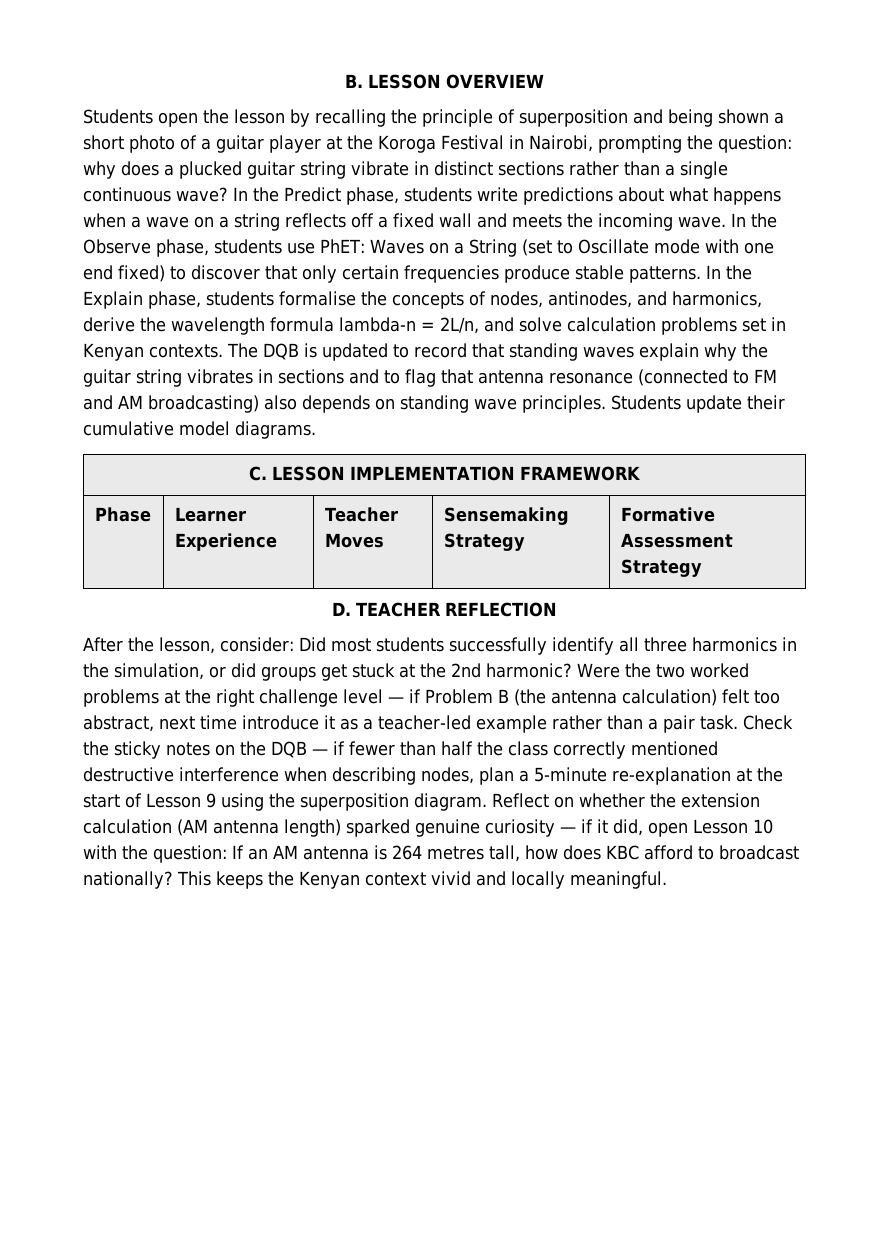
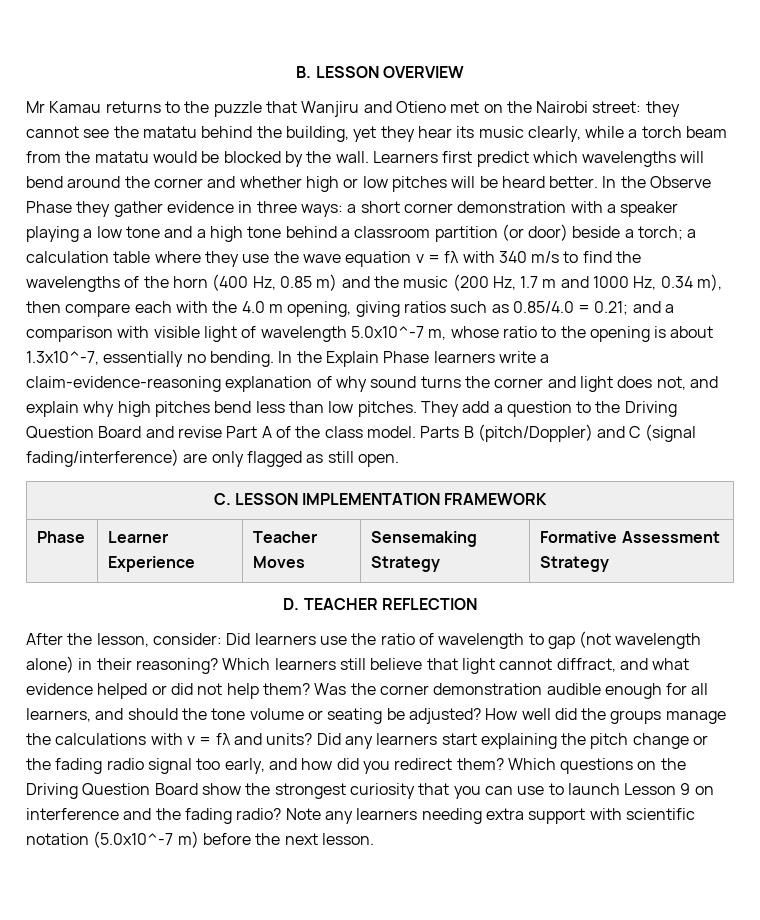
- Students open the lesson by recalling the principle of superposition and being shown a short photo of a guitar player at the Koroga Festival in Nairobi, prompting the question: why does a plucked guitar string vibrate in distinct sections rather than a single continuous wave? In the Predict phase, students write predictions about what happens when a wave on a string reflects off a fixed wall and meets the incoming wave. In the Observe phase, students use PhET: Waves on a String (set to Oscillate mode with one end fixed) to discover that only certain frequencies produce stable patterns. In the Explain phase, students formalise the concepts of nodes, antinodes, and harmonics, derive the wavelength formula lambda-n = 2L/n, and solve calculation problems set in Kenyan contexts. The DQB is updated to record that standing waves explain why the guitar string vibrates in sections and to flag that antenna resonance (connected to FM and AM broadcasting) also depends on standing wave principles. Students update their cumulative model diagrams.
+ Mr Kamau returns to the puzzle that Wanjiru and Otieno met on the Nairobi street: they cannot see the matatu behind the building, yet they hear its music clearly, while a torch beam from the matatu would be blocked by the wall. Learners first predict which wavelengths will bend around the corner and whether high or low pitches will be heard better. In the Observe Phase they gather evidence in three ways: a short corner demonstration with a speaker playing a low tone and a high tone behind a classroom partition (or door) beside a torch; a calculation table where they use the wave equation v = fλ with 340 m/s to find the wavelengths of the horn (400 Hz, 0.85 m) and the music (200 Hz, 1.7 m and 1000 Hz, 0.34 m), then compare each with the 4.0 m opening, giving ratios such as 0.85/4.0 = 0.21; and a comparison with visible light of wavelength 5.0x10^-7 m, whose ratio to the opening is about 1.3x10^-7, essentially no bending. In the Explain Phase learners write a claim-evidence-reasoning explanation of why sound turns the corner and light does not, and explain why high pitches bend less than low pitches. They add a question to the Driving Question Board and revise Part A of the class model. Parts B (pitch/Doppler) and C (signal fading/interference) are only flagged as still open.
- After the lesson, consider: Did most students successfully identify all three harmonics in the simulation, or did groups get stuck at the 2nd harmonic? Were the two worked problems at the right challenge level — if Problem B (the antenna calculation) felt too abstract, next time introduce it as a teacher-led example rather than a pair task. Check the sticky notes on the DQB — if fewer than half the class correctly mentioned destructive interference when describing nodes, plan a 5-minute re-explanation at the start of Lesson 9 using the superposition diagram. Reflect on whether the extension calculation (AM antenna length) sparked genuine curiosity — if it did, open Lesson 10 with the question: If an AM antenna is 264 metres tall, how does KBC afford to broadcast nationally? This keeps the Kenyan context vivid and locally meaningful.
+ After the lesson, consider: Did learners use the ratio of wavelength to gap (not wavelength alone) in their reasoning? Which learners still believe that light cannot diffract, and what evidence helped or did not help them? Was the corner demonstration audible enough for all learners, and should the tone volume or seating be adjusted? How well did the groups manage the calculations with v = fλ and units? Did any learners start explaining the pitch change or the fading radio signal too early, and how did you redirect them? Which questions on the Driving Question Board show the strongest curiosity that you can use to launch Lesson 9 on interference and the fading radio? Note any learners needing extra support with scientific notation (5.0x10^-7 m) before the next lesson.

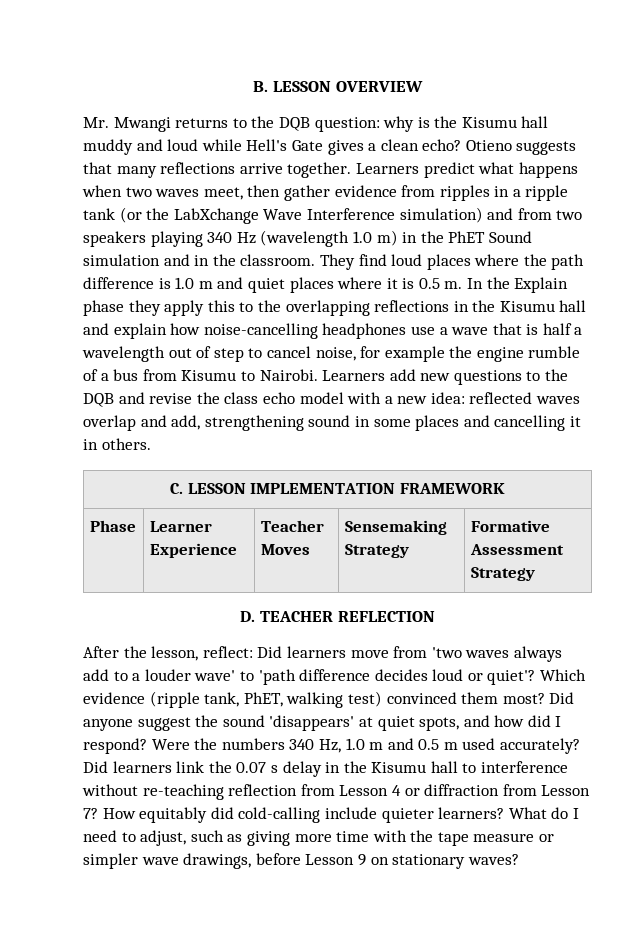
- Mr Kamau returns to the puzzle that Wanjiru and Otieno met on the Nairobi street: they cannot see the matatu behind the building, yet they hear its music clearly, while a torch beam from the matatu would be blocked by the wall. Learners first predict which wavelengths will bend around the corner and whether high or low pitches will be heard better. In the Observe Phase they gather evidence in three ways: a short corner demonstration with a speaker playing a low tone and a high tone behind a classroom partition (or door) beside a torch; a calculation table where they use the wave equation v = fλ with 340 m/s to find the wavelengths of the horn (400 Hz, 0.85 m) and the music (200 Hz, 1.7 m and 1000 Hz, 0.34 m), then compare each with the 4.0 m opening, giving ratios such as 0.85/4.0 = 0.21; and a comparison with visible light of wavelength 5.0x10^-7 m, whose ratio to the opening is about 1.3x10^-7, essentially no bending. In the Explain Phase learners write a claim-evidence-reasoning explanation of why sound turns the corner and light does not, and explain why high pitches bend less than low pitches. They add a question to the Driving Question Board and revise Part A of the class model. Parts B (pitch/Doppler) and C (signal fading/interference) are only flagged as still open.
+ Mr. Mwangi returns to the DQB question: why is the Kisumu hall muddy and loud while Hell's Gate gives a clean echo? Otieno suggests that many reflections arrive together. Learners predict what happens when two waves meet, then gather evidence from ripples in a ripple tank (or the LabXchange Wave Interference simulation) and from two speakers playing 340 Hz (wavelength 1.0 m) in the PhET Sound simulation and in the classroom. They find loud places where the path difference is 1.0 m and quiet places where it is 0.5 m. In the Explain phase they apply this to the overlapping reflections in the Kisumu hall and explain how noise-cancelling headphones use a wave that is half a wavelength out of step to cancel noise, for example the engine rumble of a bus from Kisumu to Nairobi. Learners add new questions to the DQB and revise the class echo model with a new idea: reflected waves overlap and add, strengthening sound in some places and cancelling it in others.
- After the lesson, consider: Did learners use the ratio of wavelength to gap (not wavelength alone) in their reasoning? Which learners still believe that light cannot diffract, and what evidence helped or did not help them? Was the corner demonstration audible enough for all learners, and should the tone volume or seating be adjusted? How well did the groups manage the calculations with v = fλ and units? Did any learners start explaining the pitch change or the fading radio signal too early, and how did you redirect them? Which questions on the Driving Question Board show the strongest curiosity that you can use to launch Lesson 9 on interference and the fading radio? Note any learners needing extra support with scientific notation (5.0x10^-7 m) before the next lesson.
+ After the lesson, reflect: Did learners move from 'two waves always add to a louder wave' to 'path difference decides loud or quiet'? Which evidence (ripple tank, PhET, walking test) convinced them most? Did anyone suggest the sound 'disappears' at quiet spots, and how did I respond? Were the numbers 340 Hz, 1.0 m and 0.5 m used accurately? Did learners link the 0.07 s delay in the Kisumu hall to interference without re-teaching reflection from Lesson 4 or diffraction from Lesson 7? How equitably did cold-calling include quieter learners? What do I need to adjust, such as giving more time with the tape measure or simpler wave drawings, before Lesson 9 on stationary waves?

